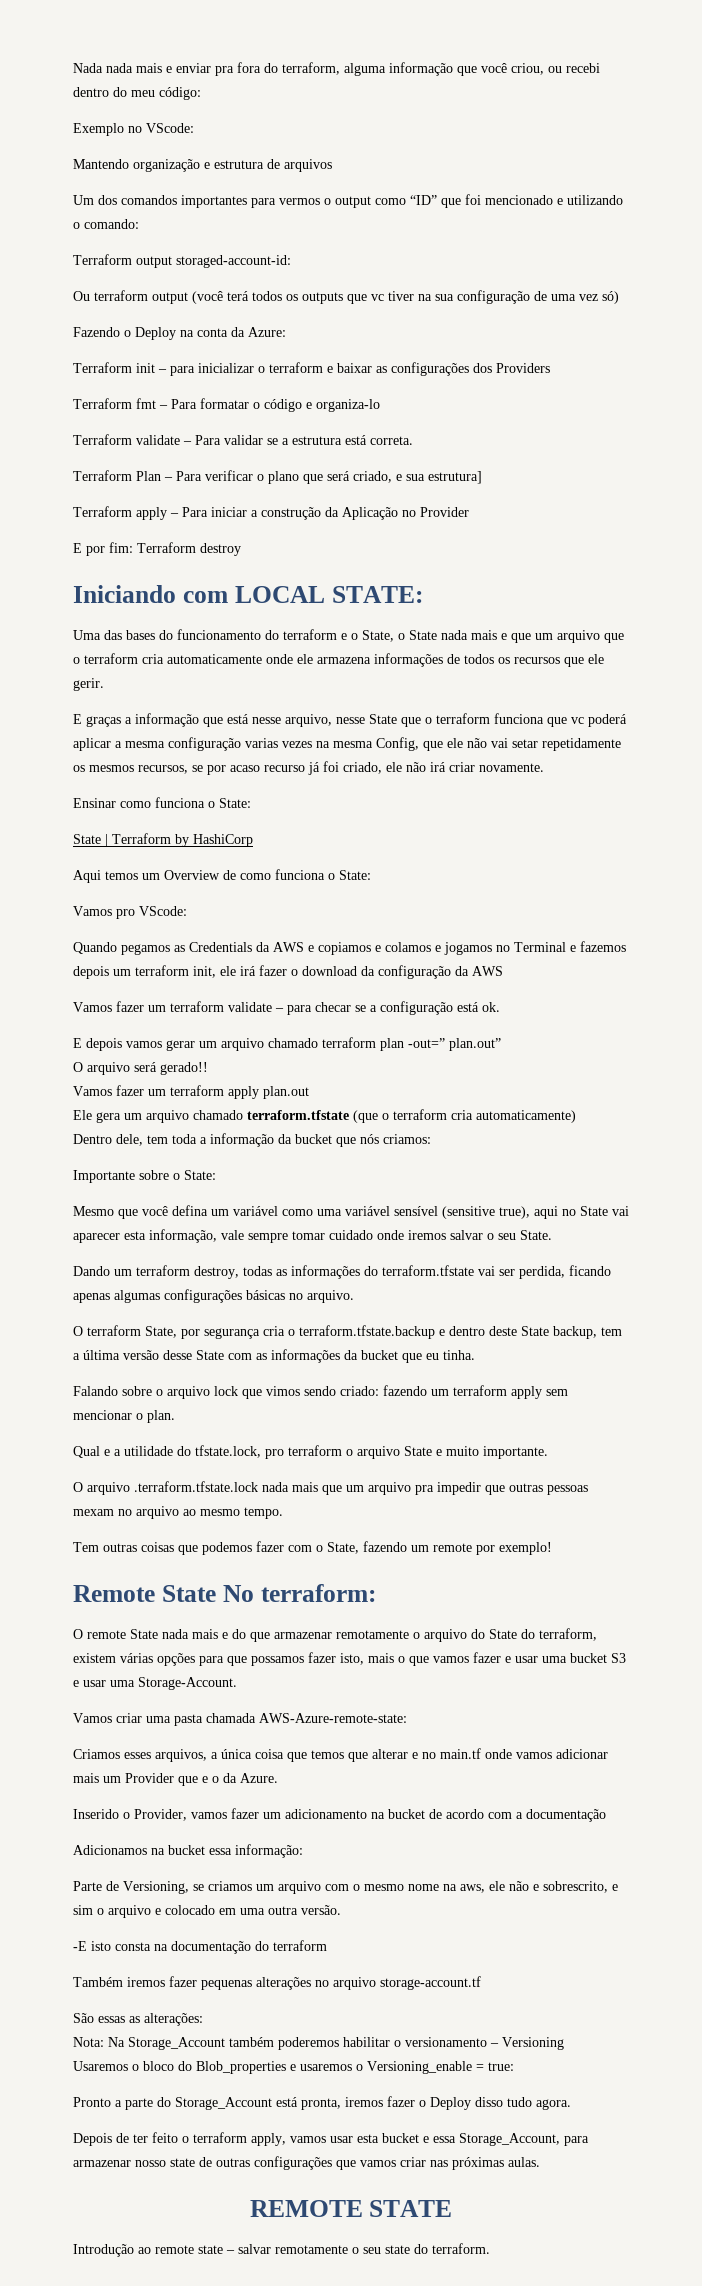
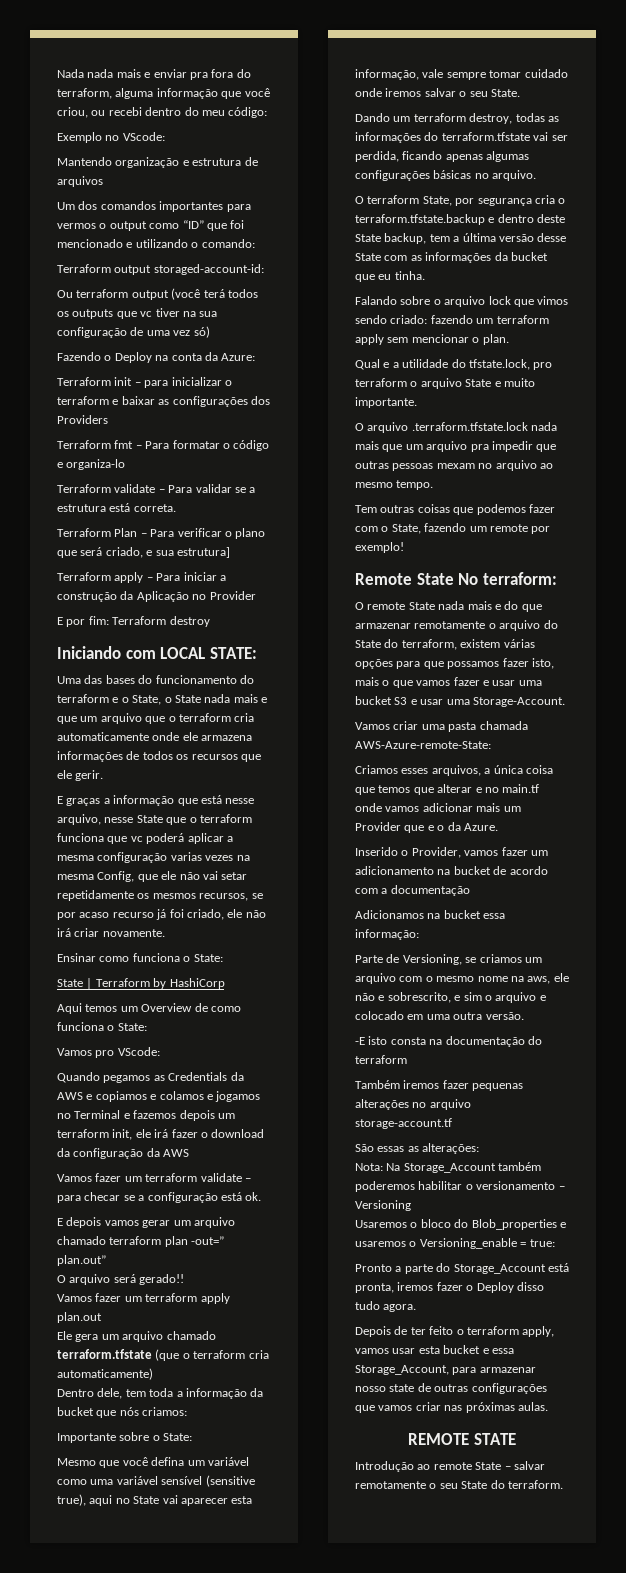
- Vamos criar uma pasta chamada AWS-Azure-remote-state:
+ Vamos criar uma pasta chamada AWS-Azure-remote-State:
- Introdução ao remote state – salvar remotamente o seu state do terraform.
+ Introdução ao remote State – salvar remotamente o seu State do terraform.

